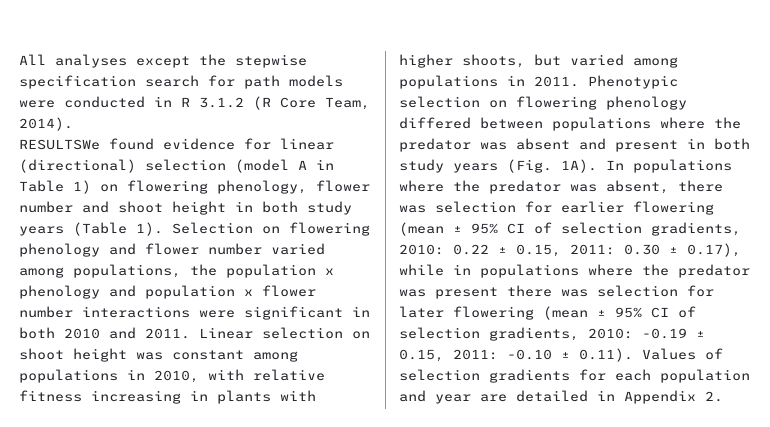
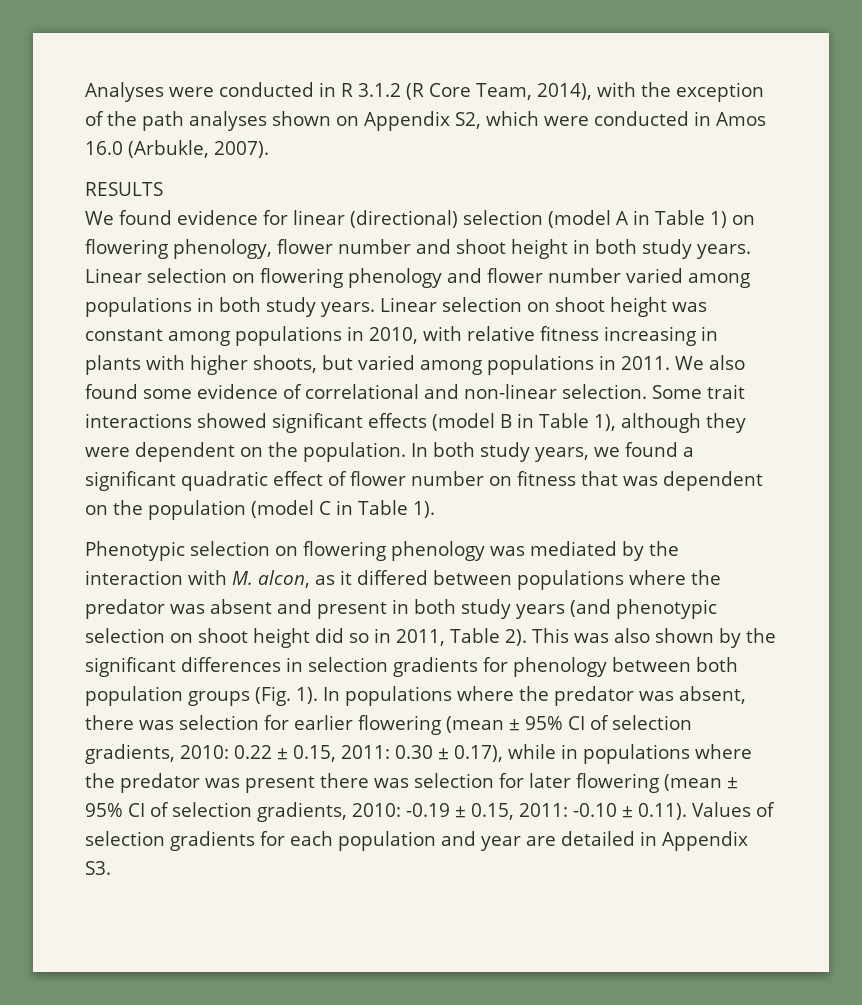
- All analyses except the stepwise specification search for path models were conducted in R 3.1.2 (R Core Team, 2014).
- RESULTSWe found evidence for linear (directional) selection (model A in Table 1) on flowering phenology, flower number and shoot height in both study years (Table 1). Selection on flowering phenology and flower number varied among populations, the population x phenology and population x flower number interactions were significant in both 2010 and 2011.
+ Analyses were conducted in R 3.1.2 (R Core Team, 2014), with the exception of the path analyses shown on Appendix S2, which were conducted in Amos 16.0 (Arbukle, 2007).
+ RESULTS
+ We found evidence for linear (directional) selection (model A in Table 1) on flowering phenology, flower number and shoot height in both study years. Linear selection on flowering phenology and flower number varied among populations in both study years.
- Linear selection on shoot height was constant among populations in 2010, with relative fitness increasing in plants with higher shoots, but varied among populations in 2011. Phenotypic selection on flowering phenology differed between populations where the predator was absent and present in both study years (Fig. 1A).
+ Linear selection on shoot height was constant among populations in 2010, with relative fitness increasing in plants with higher shoots, but varied among populations in 2011. We also found some evidence of correlational and non-linear selection. Some trait interactions showed significant effects (model B in Table 1), although they were dependent on the population. In both study years, we found a significant quadratic effect of flower number on fitness that was dependent on the population (model C in Table 1).
+ Phenotypic selection on flowering phenology was mediated by the interaction with M. alcon, as it differed between populations where the predator was absent and present in both study years (and phenotypic selection on shoot height did so in 2011, Table 2). This was also shown by the significant differences in selection gradients for phenology between both population groups (Fig. 1).
- -0.10 ± 0.11). Values of selection gradients for each population and year are detailed in Appendix 2.
+ -0.10 ± 0.11). Values of selection gradients for each population and year are detailed in Appendix S3.

